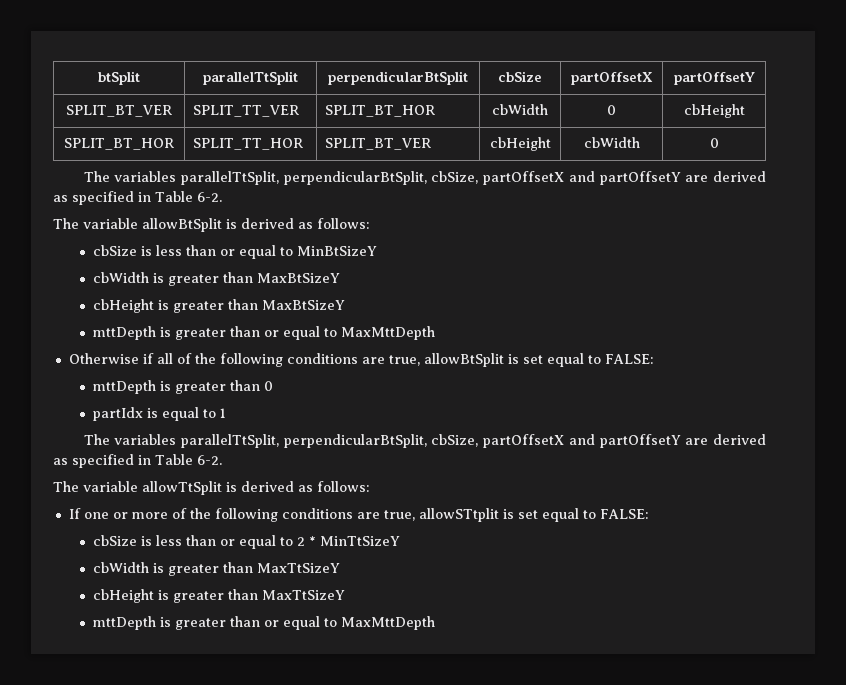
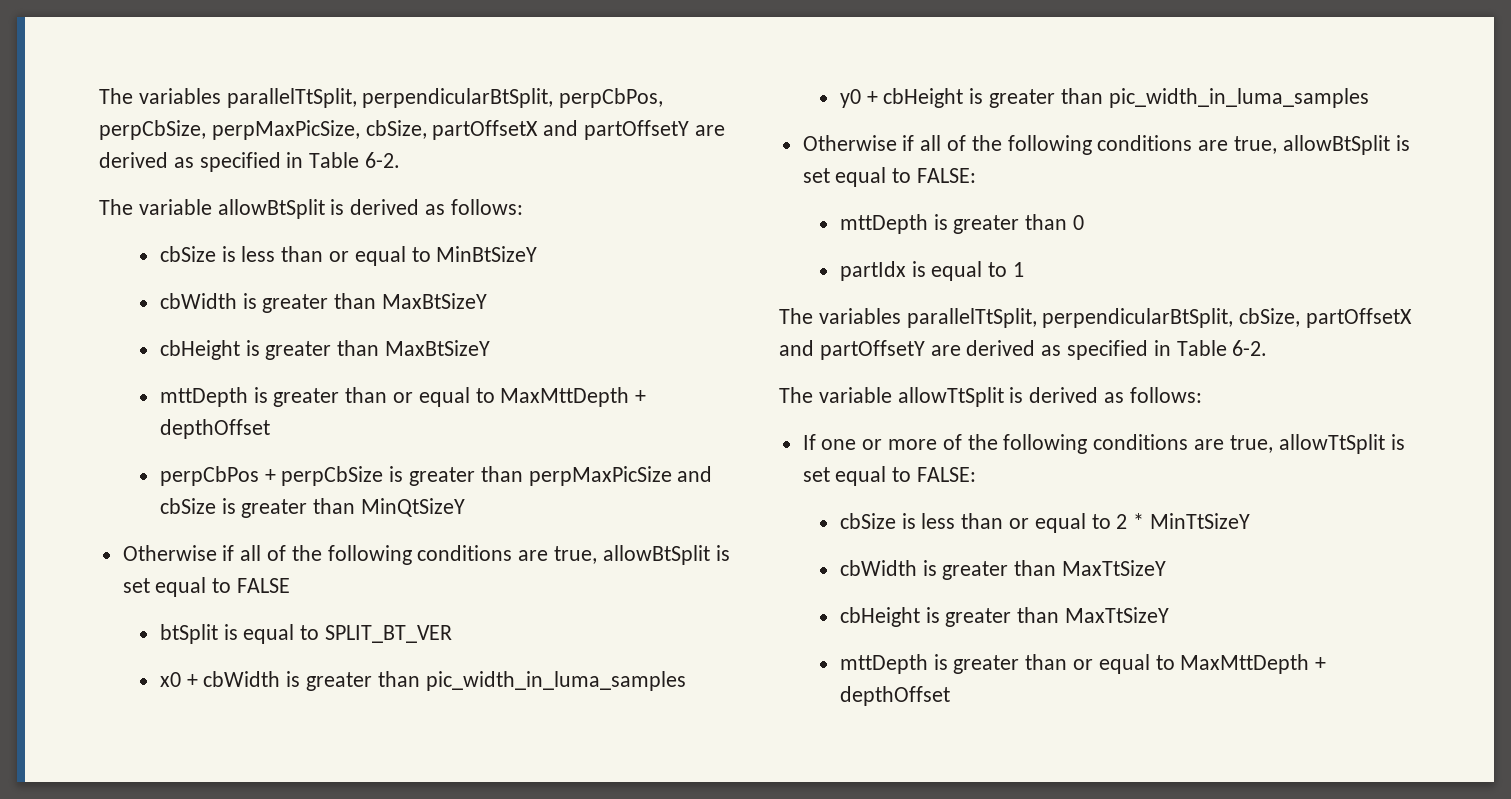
- btSplit | parallelTtSplit | perpendicularBtSplit | cbSize | partOffsetX | partOffsetY
- SPLIT_BT_VER | SPLIT_TT_VER | SPLIT_BT_HOR | cbWidth | 0 | cbHeight
- SPLIT_BT_HOR | SPLIT_TT_HOR | SPLIT_BT_VER | cbHeight | cbWidth | 0
- The variables parallelTtSplit, perpendicularBtSplit, cbSize, partOffsetX and partOffsetY are derived as specified in Table 6-2.
+ The variables parallelTtSplit, perpendicularBtSplit, perpCbPos, perpCbSize, perpMaxPicSize, cbSize, partOffsetX and partOffsetY are derived as specified in Table 6-2.
  cbHeight is greater than MaxBtSizeY
- mttDepth is greater than or equal to MaxMttDepth
+ mttDepth is greater than or equal to MaxMttDepth + depthOffset
+ perpCbPos + perpCbSize is greater than perpMaxPicSize and cbSize is greater than MinQtSizeY
+ Otherwise if all of the following conditions are true, allowBtSplit is set equal to FALSE
+ btSplit is equal to SPLIT_BT_VER
+ x0 + cbWidth is greater than pic_width_in_luma_samples
+ y0 + cbHeight is greater than pic_width_in_luma_samples
- If one or more of the following conditions are true, allowSTtplit is set equal to FALSE:
+ If one or more of the following conditions are true, allowTtSplit is set equal to FALSE:
  cbHeight is greater than MaxTtSizeY
- mttDepth is greater than or equal to MaxMttDepth
+ mttDepth is greater than or equal to MaxMttDepth + depthOffset

